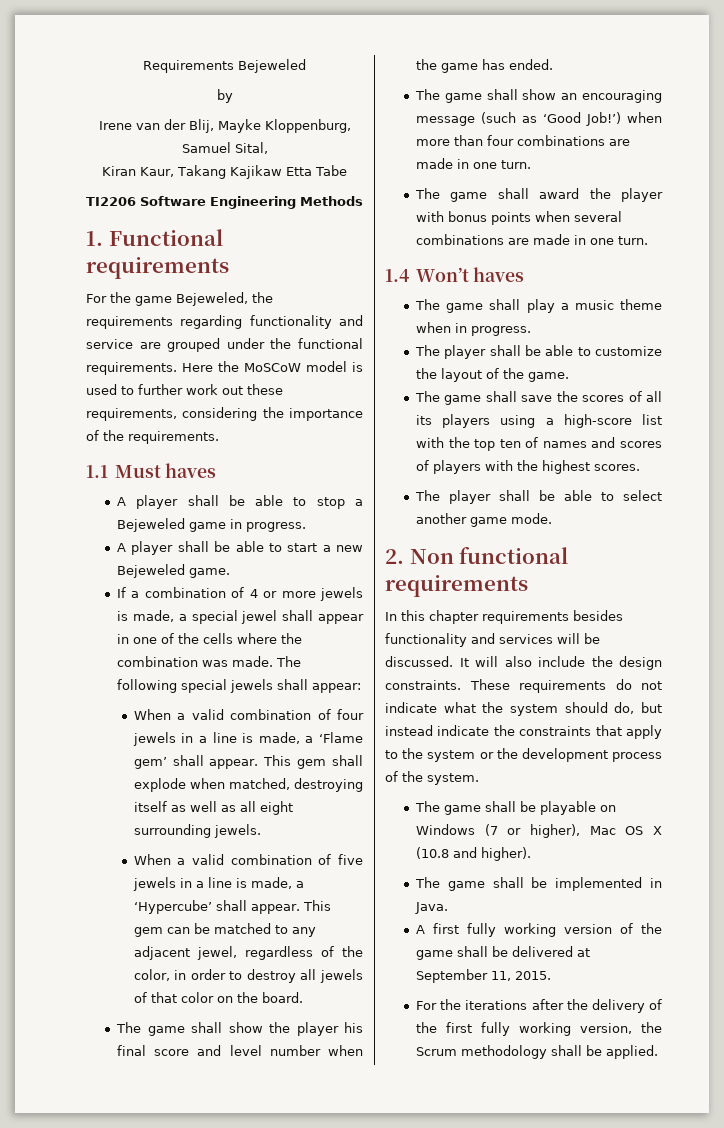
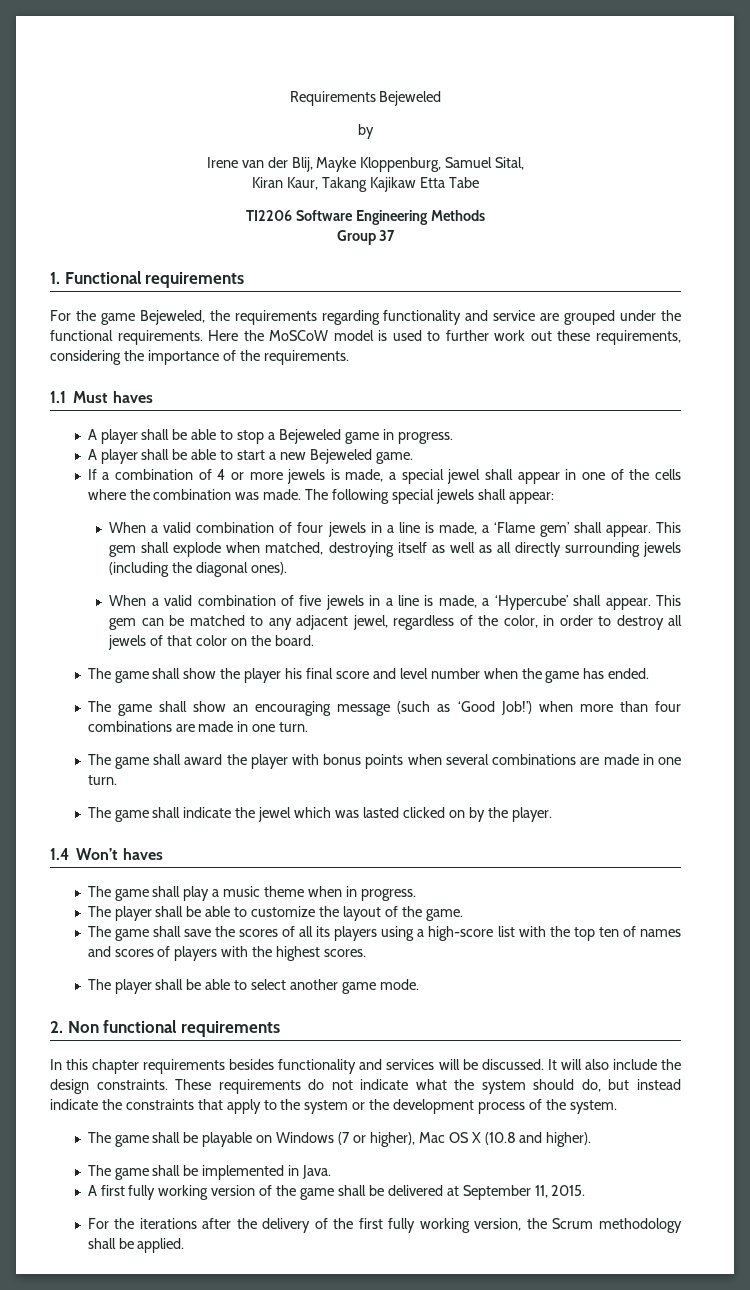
+ Group 37
- This gem shall explode when matched, destroying itself as well as all eight surrounding jewels.
+ This gem shall explode when matched, destroying itself as well as all directly surrounding jewels (including the diagonal ones).
+ The game shall indicate the jewel which was lasted clicked on by the player.

